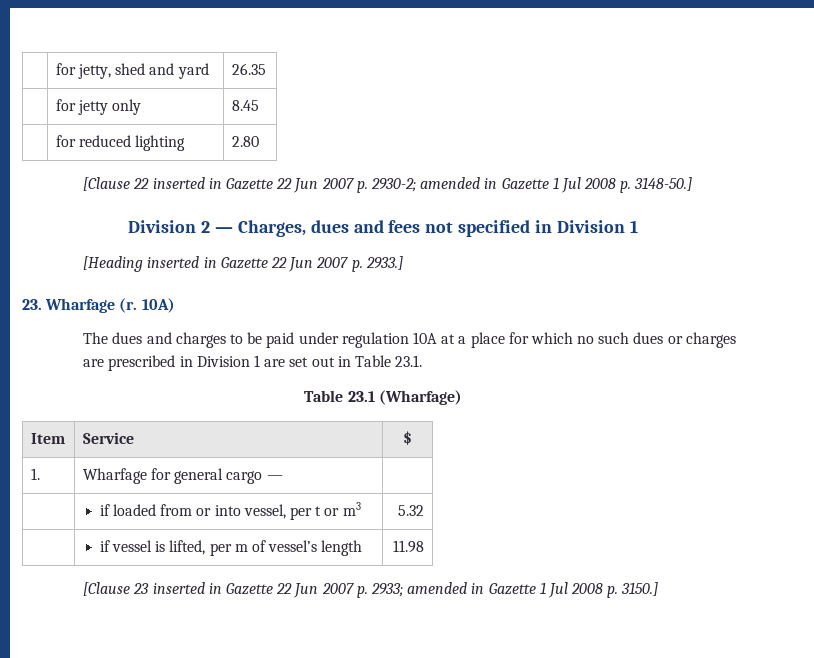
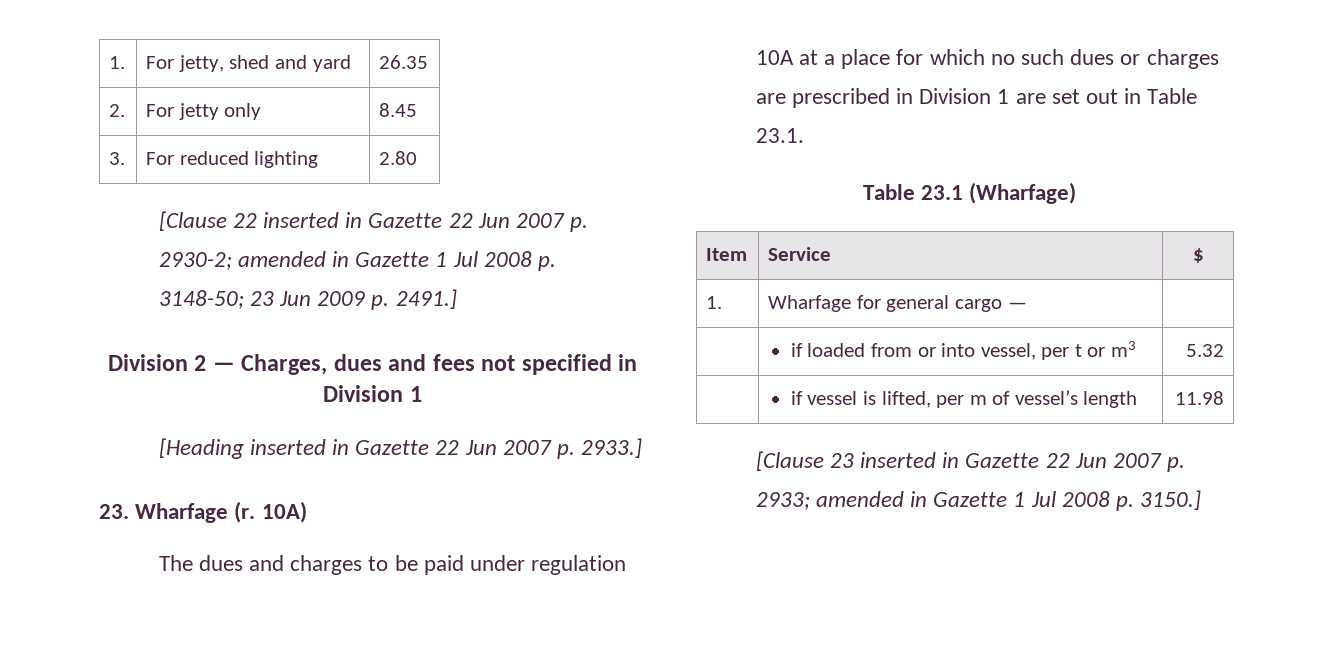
- | for jetty, shed and yard | 26.35
+ 1. | For jetty, shed and yard | 26.35
- | for jetty only | 8.45
+ 2. | For jetty only | 8.45
- | for reduced lighting | 2.80
+ 3. | For reduced lighting | 2.80
- [Clause 22 inserted in Gazette 22 Jun 2007 p. 2930-2; amended in Gazette 1 Jul 2008 p. 3148-50.]
+ [Clause 22 inserted in Gazette 22 Jun 2007 p. 2930-2; amended in Gazette 1 Jul 2008 p. 3148-50; 23 Jun 2009 p. 2491.]

